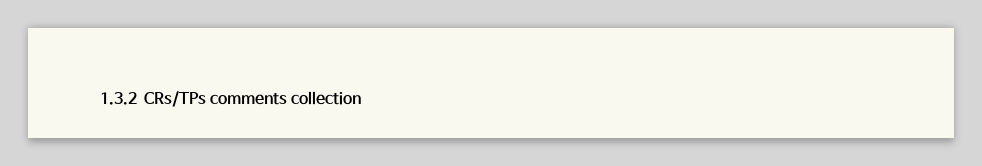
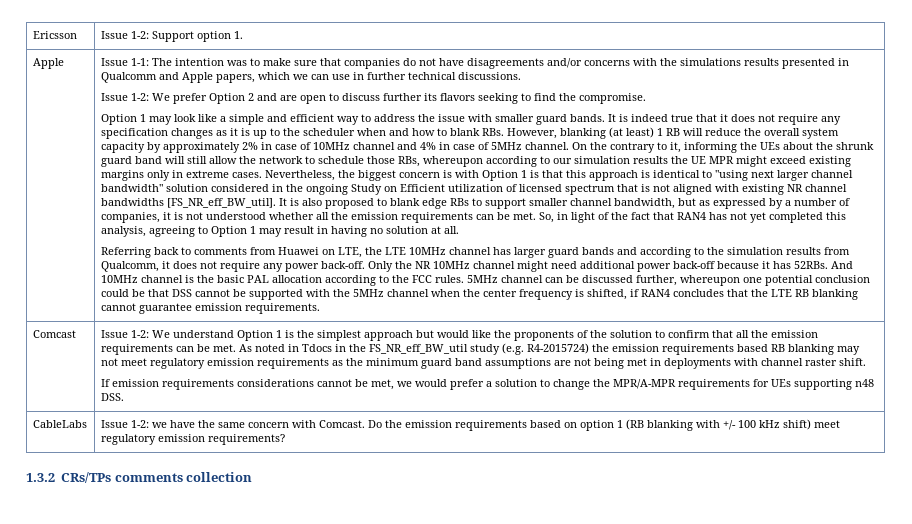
+ Ericsson | Issue 1-2: Support option 1.
+ Apple | Issue 1-1: The intention was to make sure that companies do not have disagreements and/or concerns with the simulations results presented in Qualcomm and Apple papers, which we can use in further technical discussions.
+ Issue 1-2: We prefer Option 2 and are open to discuss further its flavors seeking to find the compromise.
+ Option 1 may look like a simple and efficient way to address the issue with smaller guard bands. It is indeed true that it does not require any specification changes as it is up to the scheduler when and how to blank RBs. However, blanking (at least) 1 RB will reduce the overall system capacity by approximately 2% in case of 10MHz channel and 4% in case of 5MHz channel. On the contrary to it, informing the UEs about the shrunk guard band will still allow the network to schedule those RBs, whereupon according to our simulation results the UE MPR might exceed existing margins only in extreme cases. Nevertheless, the biggest concern is with Option 1 is that this approach is identical to "using next larger channel bandwidth" solution considered in the ongoing Study on Efficient utilization of licensed spectrum that is not aligned with existing NR channel bandwidths [FS_NR_eff_BW_util]. It is also proposed to blank edge RBs to support smaller channel bandwidth, but as expressed by a number of companies, it is not understood whether all the emission requirements can be met. So, in light of the fact that RAN4 has not yet completed this analysis, agreeing to Option 1 may result in having no solution at all.
+ Referring back to comments from Huawei on LTE, the LTE 10MHz channel has larger guard bands and according to the simulation results from Qualcomm, it does not require any power back-off. Only the NR 10MHz channel might need additional power back-off because it has 52RBs. And 10MHz channel is the basic PAL allocation according to the FCC rules. 5MHz channel can be discussed further, whereupon one potential conclusion could be that DSS cannot be supported with the 5MHz channel when the center frequency is shifted, if RAN4 concludes that the LTE RB blanking cannot guarantee emission requirements.
+ Comcast | Issue 1-2: We understand Option 1 is the simplest approach but would like the proponents of the solution to confirm that all the emission requirements can be met. As noted in Tdocs in the FS_NR_eff_BW_util study (e.g. R4-2015724) the emission requirements based RB blanking may not meet regulatory emission requirements as the minimum guard band assumptions are not being met in deployments with channel raster shift.
+ If emission requirements considerations cannot be met, we would prefer a solution to change the MPR/A-MPR requirements for UEs supporting n48 DSS.
+ CableLabs | Issue 1-2: we have the same concern with Comcast. Do the emission requirements based on option 1 (RB blanking with +/- 100 kHz shift) meet regulatory emission requirements?

